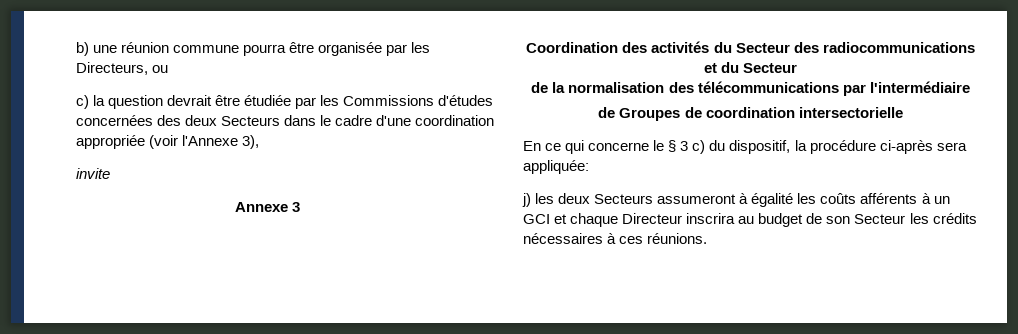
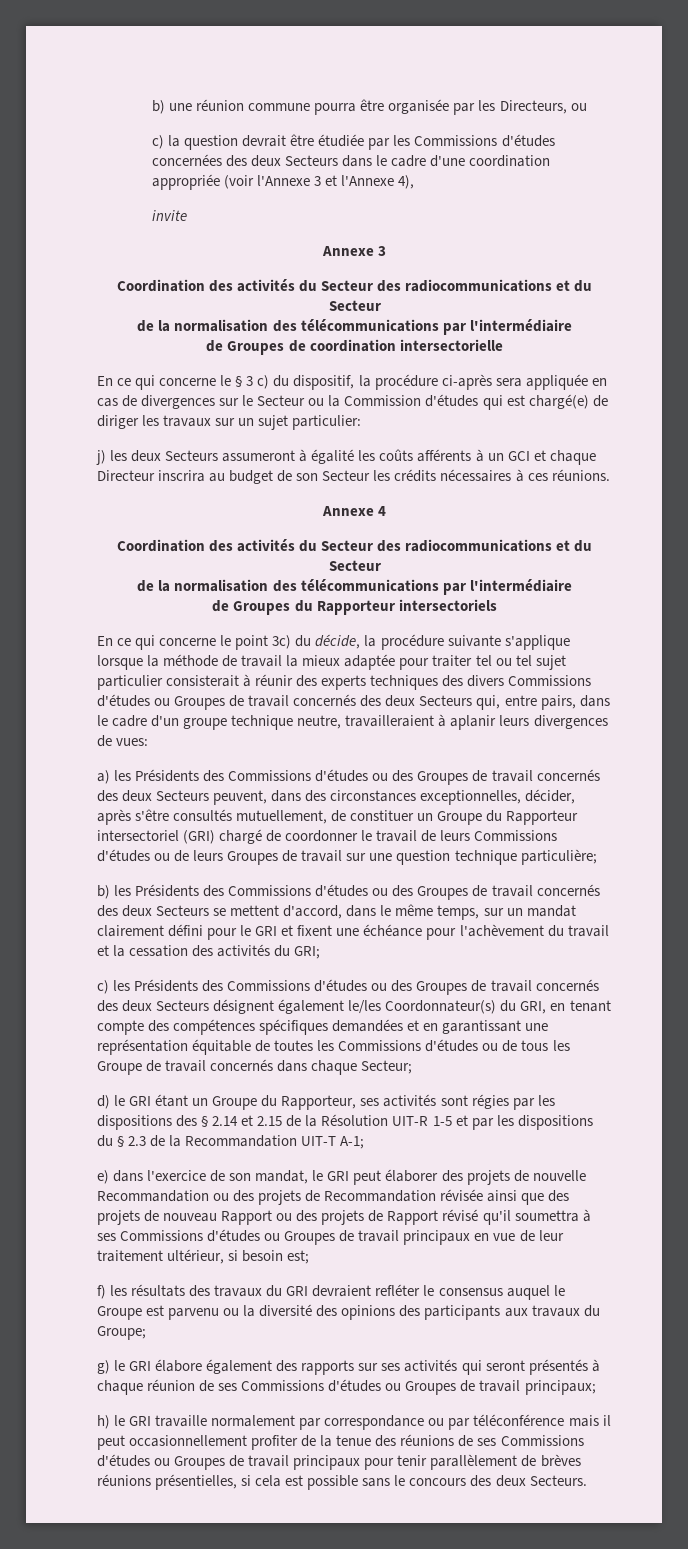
- c) la question devrait être étudiée par les Commissions d'études concernées des deux Secteurs dans le cadre d'une coordination appropriée (voir l'Annexe 3),
+ c) la question devrait être étudiée par les Commissions d'études concernées des deux Secteurs dans le cadre d'une coordination appropriée (voir l'Annexe 3 et l'Annexe 4),
- En ce qui concerne le § 3 c) du dispositif, la procédure ci-après sera appliquée:
+ En ce qui concerne le § 3 c) du dispositif, la procédure ci-après sera appliquée en cas de divergences sur le Secteur ou la Commission d'études qui est chargé(e) de diriger les travaux sur un sujet particulier:
+ Annexe 4
+ Coordination des activités du Secteur des radiocommunications et du Secteur
+ de la normalisation des télécommunications par l'intermédiaire
+ de Groupes du Rapporteur intersectoriels
+ En ce qui concerne le point 3c) du décide, la procédure suivante s'applique lorsque la méthode de travail la mieux adaptée pour traiter tel ou tel sujet particulier consisterait à réunir des experts techniques des divers Commissions d'études ou Groupes de travail concernés des deux Secteurs qui, entre pairs, dans le cadre d'un groupe technique neutre, travailleraient à aplanir leurs divergences de vues:
+ a) les Présidents des Commissions d'études ou des Groupes de travail concernés des deux Secteurs peuvent, dans des circonstances exceptionnelles, décider, après s'être consultés mutuellement, de constituer un Groupe du Rapporteur intersectoriel (GRI) chargé de coordonner le travail de leurs Commissions d'études ou de leurs Groupes de travail sur une question technique particulière;
+ b) les Présidents des Commissions d'études ou des Groupes de travail concernés des deux Secteurs se mettent d'accord, dans le même temps, sur un mandat clairement défini pour le GRI et fixent une échéance pour l'achèvement du travail et la cessation des activités du GRI;
+ c) les Présidents des Commissions d'études ou des Groupes de travail concernés des deux Secteurs désignent également le/les Coordonnateur(s) du GRI, en tenant compte des compétences spécifiques demandées et en garantissant une représentation équitable de toutes les Commissions d'études ou de tous les Groupe de travail concernés dans chaque Secteur;
+ d) le GRI étant un Groupe du Rapporteur, ses activités sont régies par les dispositions des § 2.14 et 2.15 de la Résolution UIT-R 1-5 et par les dispositions du § 2.3 de la Recommandation UIT-T A-1;
+ e) dans l'exercice de son mandat, le GRI peut élaborer des projets de nouvelle Recommandation ou des projets de Recommandation révisée ainsi que des projets de nouveau Rapport ou des projets de Rapport révisé qu'il soumettra à ses Commissions d'études ou Groupes de travail principaux en vue de leur traitement ultérieur, si besoin est;
+ f) les résultats des travaux du GRI devraient refléter le consensus auquel le Groupe est parvenu ou la diversité des opinions des participants aux travaux du Groupe;
+ g) le GRI élabore également des rapports sur ses activités qui seront présentés à chaque réunion de ses Commissions d'études ou Groupes de travail principaux;
+ h) le GRI travaille normalement par correspondance ou par téléconférence mais il peut occasionnellement profiter de la tenue des réunions de ses Commissions d'études ou Groupes de travail principaux pour tenir parallèlement de brèves réunions présentielles, si cela est possible sans le concours des deux Secteurs.

